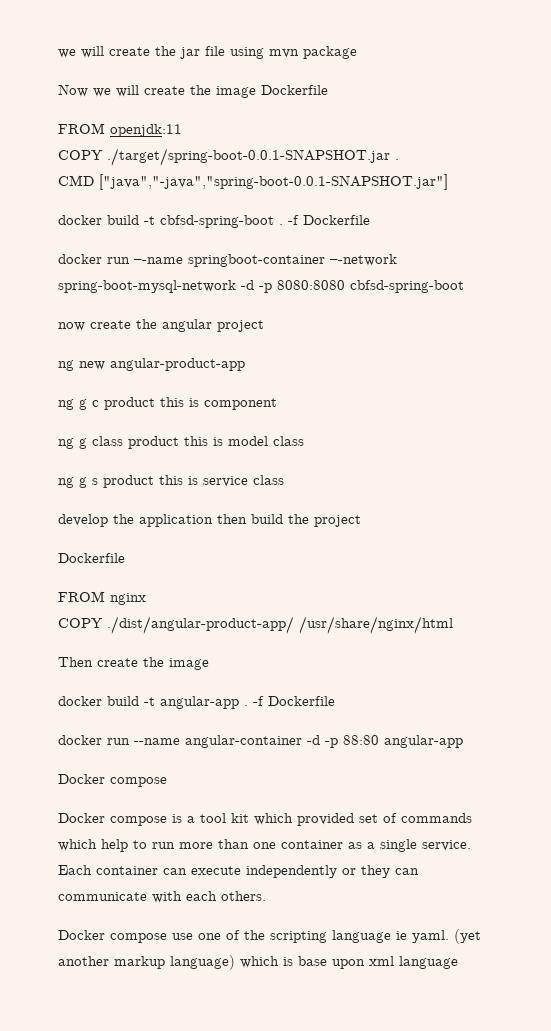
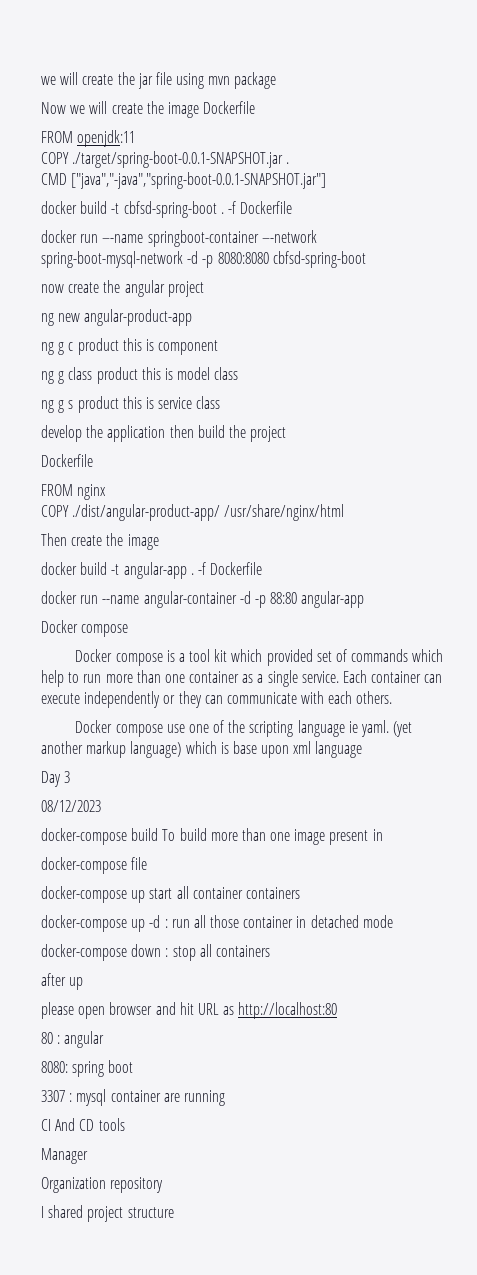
+ Day 3
+ 08/12/2023
+ docker-compose build To build more than one image present in
+ docker-compose file
+ docker-compose up start all container containers
+ docker-compose up -d : run all those container in detached mode
+ docker-compose down : stop all containers
+ after up
+ please open browser and hit URL as http://localhost:80
+ 80 : angular
+ 8080: spring boot
+ 3307 : mysql container are running
+ CI And CD tools
+ Manager
+ Organization repository
+ I shared project structure

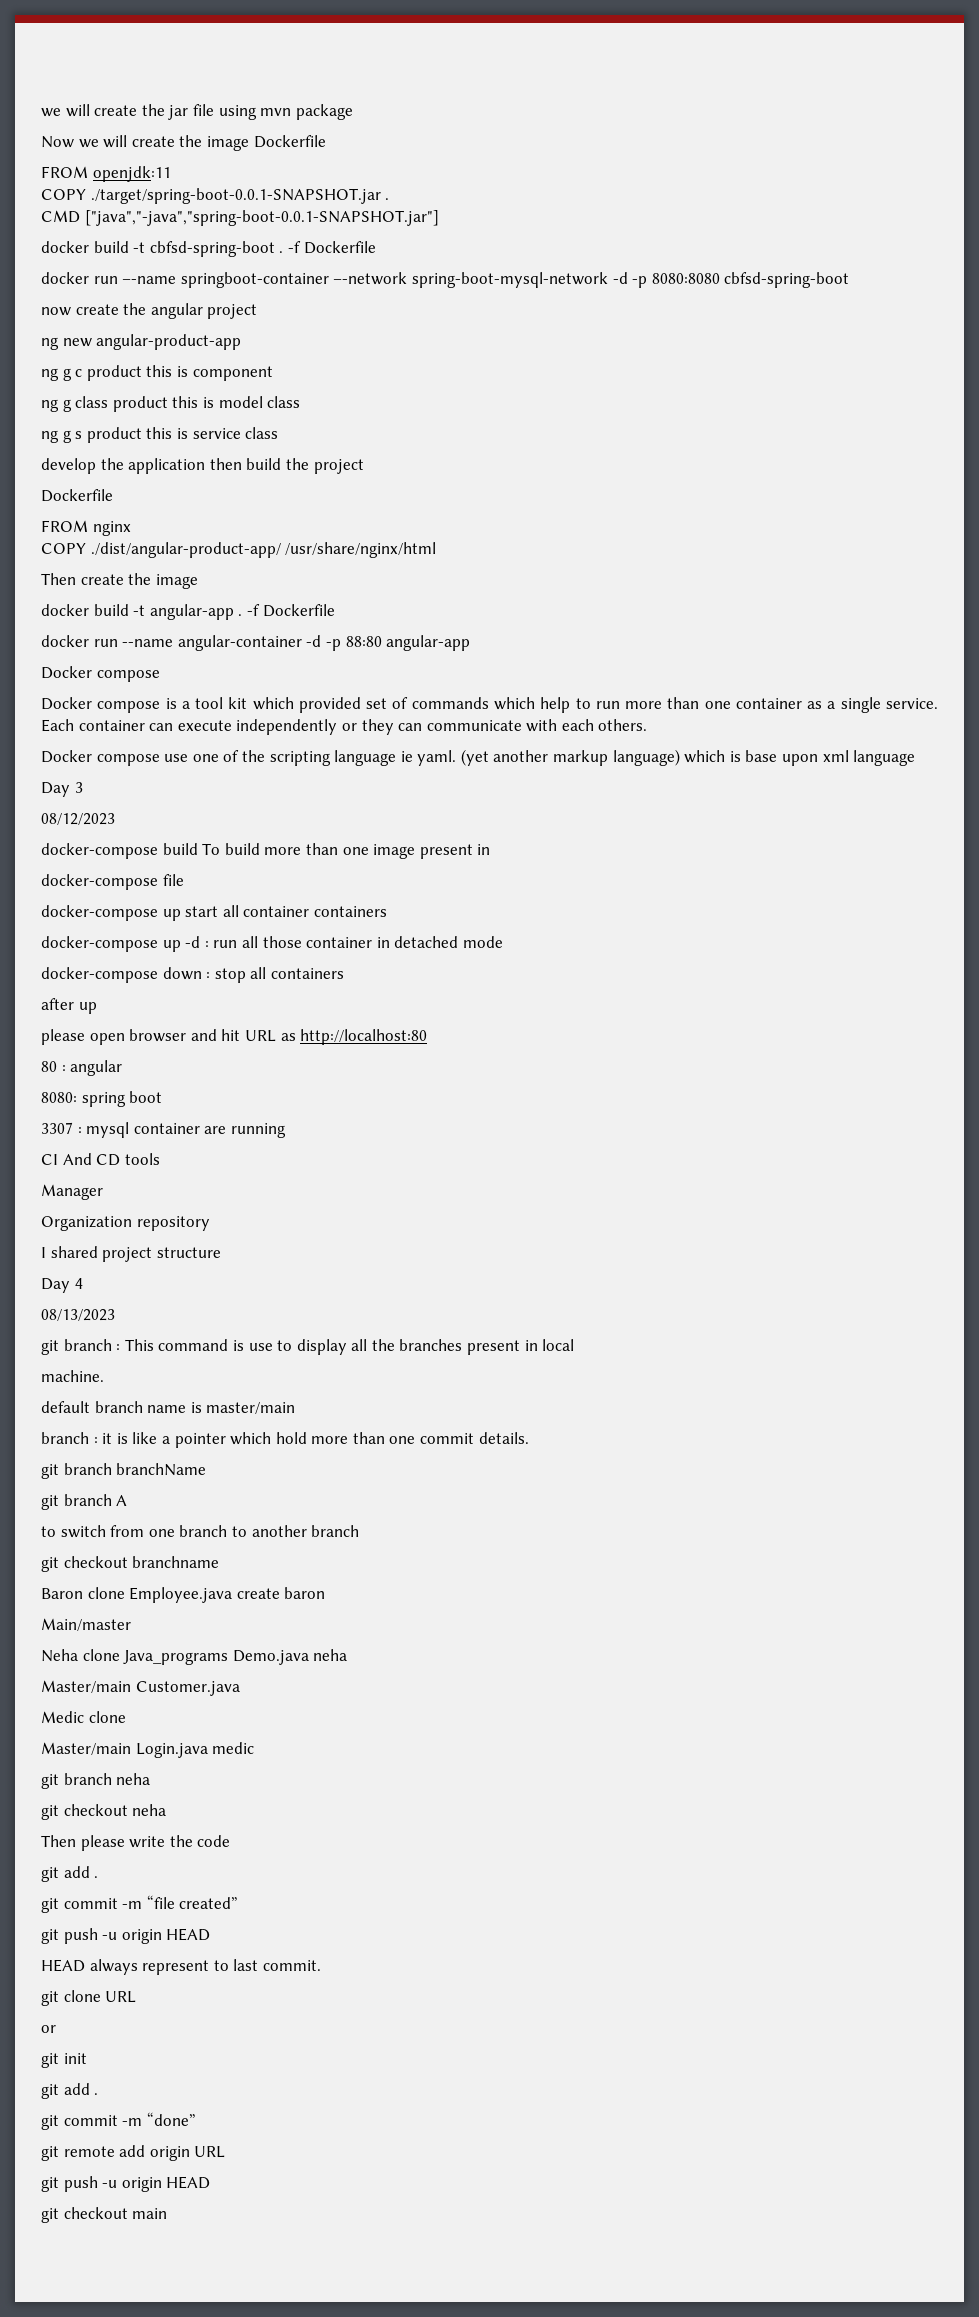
+ Day 4
+ 08/13/2023
+ git branch : This command is use to display all the branches present in local
+ machine.
+ default branch name is master/main
+ branch : it is like a pointer which hold more than one commit details.
+ git branch branchName
+ git branch A
+ to switch from one branch to another branch
+ git checkout branchname
+ Baron clone Employee.java create baron
+ Main/master
+ Neha clone Java_programs Demo.java neha
+ Master/main Customer.java
+ Medic clone
+ Master/main Login.java medic
+ git branch neha
+ git checkout neha
+ Then please write the code
+ git add .
+ git commit -m “file created”
+ git push -u origin HEAD
+ HEAD always represent to last commit.
+ git clone URL
+ or
+ git init
+ git add .
+ git commit -m “done”
+ git remote add origin URL
+ git push -u origin HEAD
+ git checkout main

